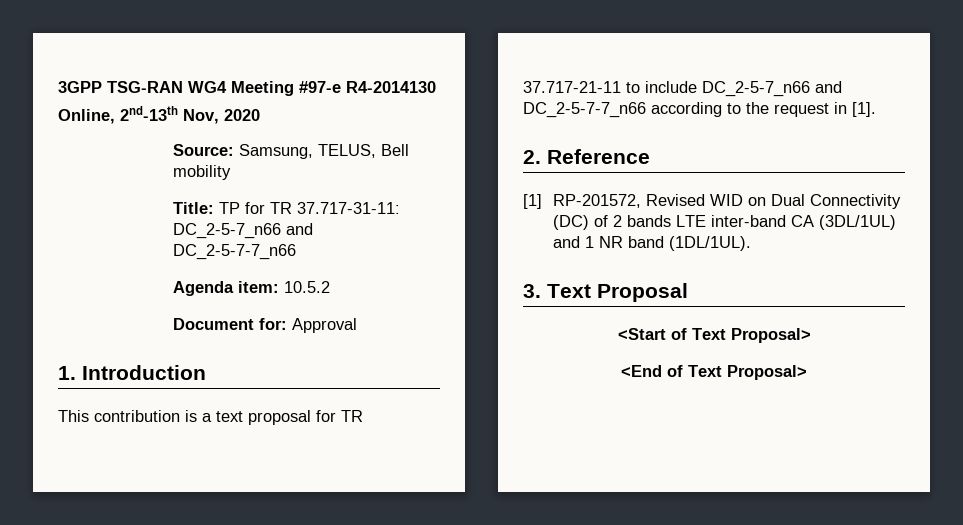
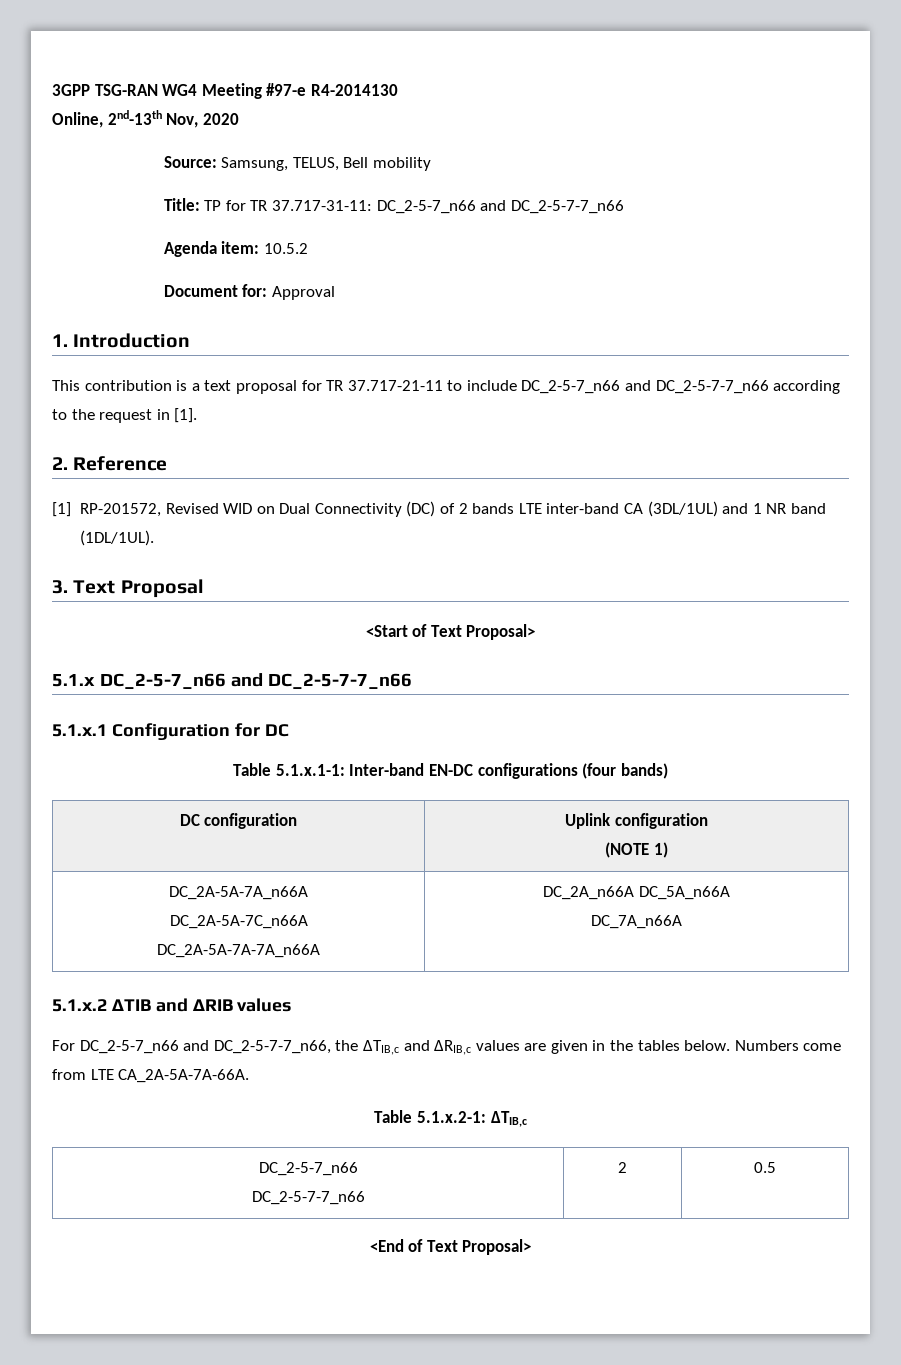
+ 5.1.x DC_2-5-7_n66 and DC_2-5-7-7_n66
+ 5.1.x.1 Configuration for DC
+ Table 5.1.x.1-1: Inter-band EN-DC configurations (four bands)
+ DC configuration | Uplink configuration
+ (NOTE 1)
+ DC_2A-5A-7A_n66A
+ DC_2A-5A-7C_n66A
+ DC_2A-5A-7A-7A_n66A | DC_2A_n66A DC_5A_n66A
+ DC_7A_n66A
+ 5.1.x.2 ∆TIB and ∆RIB values
+ For DC_2-5-7_n66 and DC_2-5-7-7_n66, the ΔTIB,c and ΔRIB,c values are given in the tables below. Numbers come from LTE CA_2A-5A-7A-66A.
+ Table 5.1.x.2-1: ΔTIB,c
+ DC_2-5-7_n66
+ DC_2-5-7-7_n66 | 2 | 0.5

